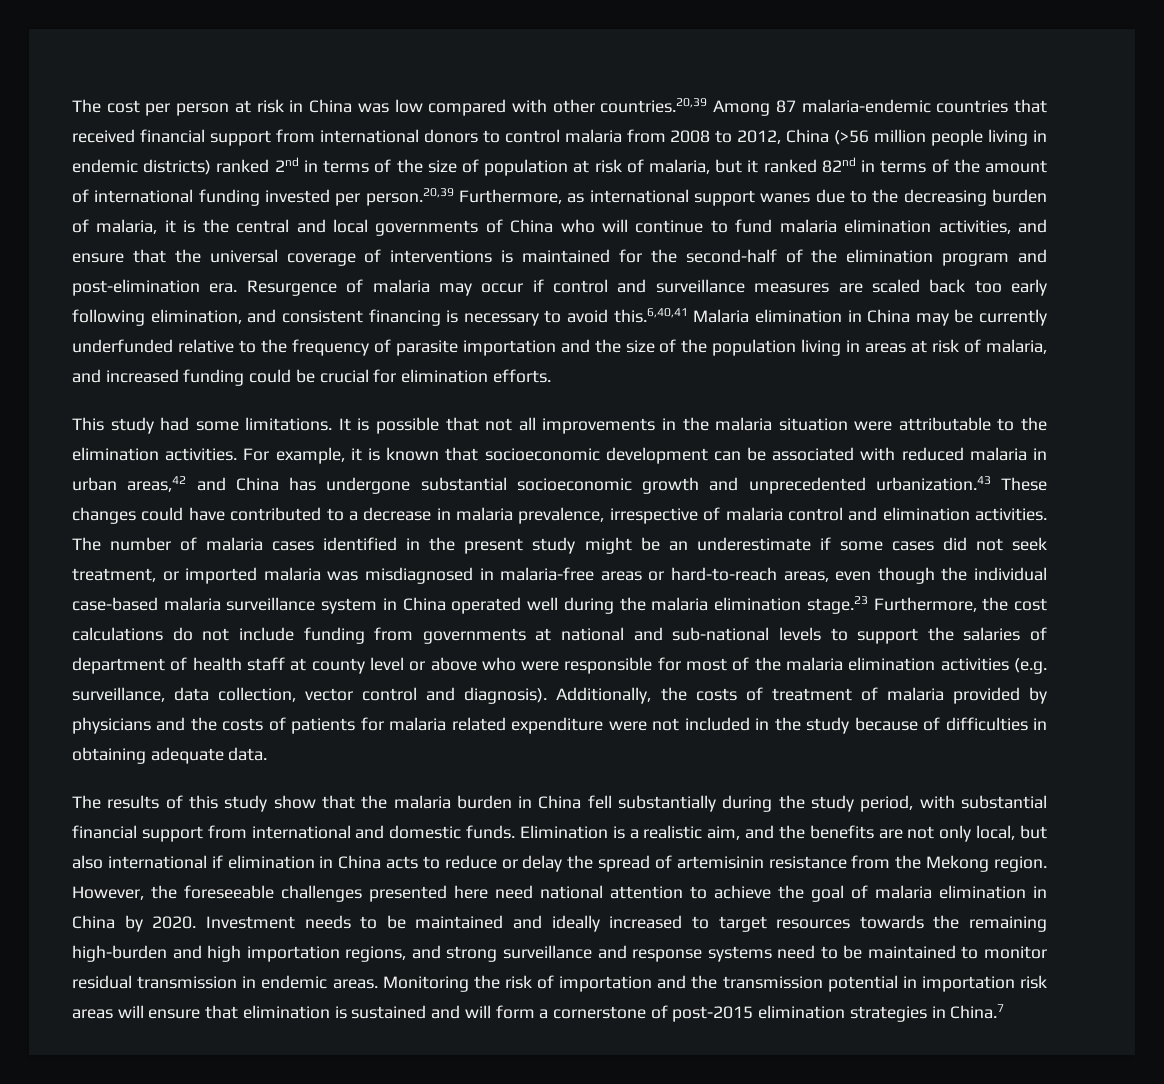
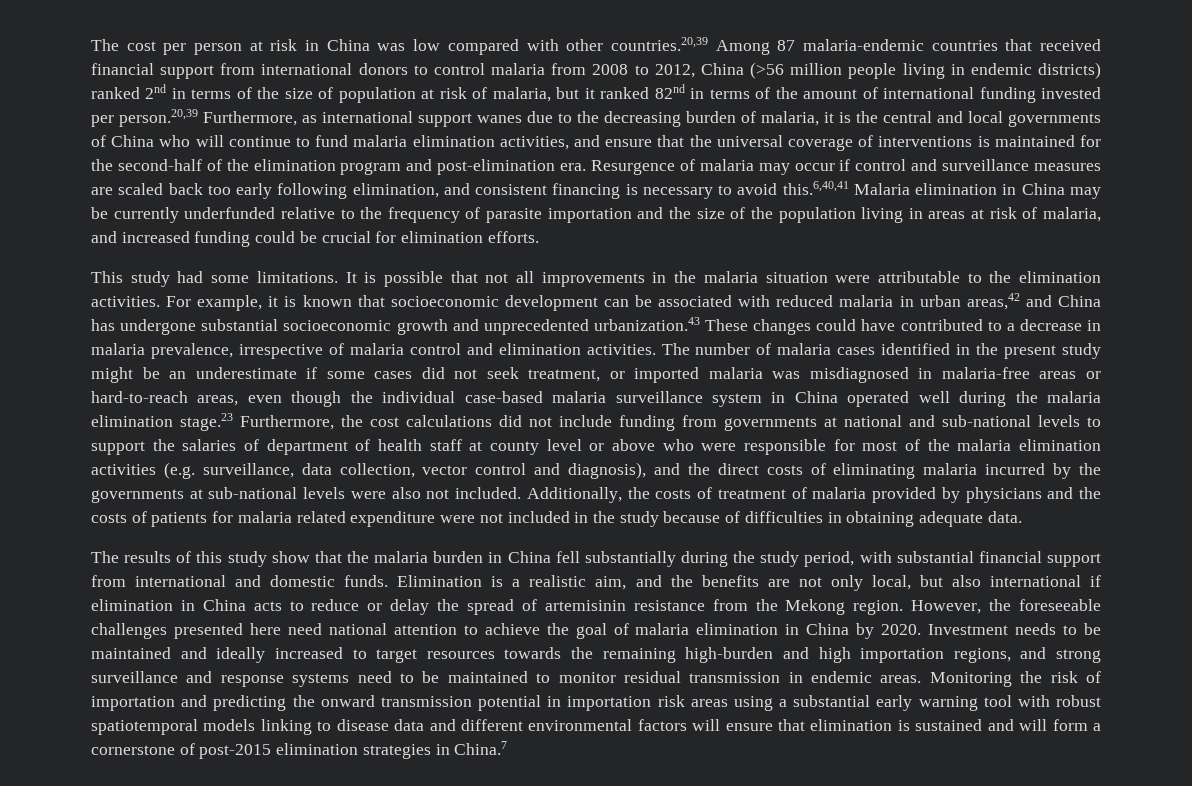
- The number of malaria cases identified in the present study might be an underestimate if some cases did not seek treatment, or imported malaria was misdiagnosed in malaria-free areas or hard-to-reach areas, even though the individual case-based malaria surveillance system in China operated well during the malaria elimination stage.23 Furthermore, the cost calculations do not include funding from governments at national and sub-national levels to support the salaries of department of health staff at county level or above who were responsible for most of the malaria elimination activities (e.g. surveillance, data collection, vector control and diagnosis).
+ The number of malaria cases identified in the present study might be an underestimate if some cases did not seek treatment, or imported malaria was misdiagnosed in malaria-free areas or hard-to-reach areas, even though the individual case-based malaria surveillance system in China operated well during the malaria elimination stage.23 Furthermore, the cost calculations did not include funding from governments at national and sub-national levels to support the salaries of department of health staff at county level or above who were responsible for most of the malaria elimination activities (e.g. surveillance, data collection, vector control and diagnosis), and the direct costs of eliminating malaria incurred by the governments at sub-national levels were also not included.
- Monitoring the risk of importation and the transmission potential in importation risk areas will ensure that elimination is sustained and will form a cornerstone of post-2015 elimination strategies in China.7
+ Monitoring the risk of importation and predicting the onward transmission potential in importation risk areas using a substantial early warning tool with robust spatiotemporal models linking to disease data and different environmental factors will ensure that elimination is sustained and will form a cornerstone of post-2015 elimination strategies in China.7

